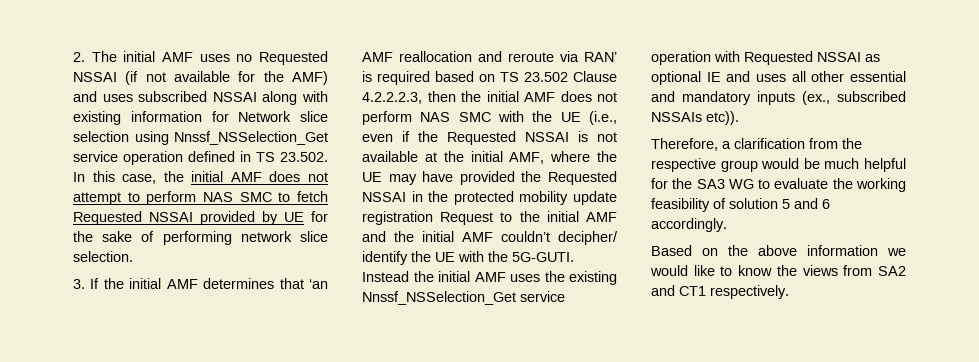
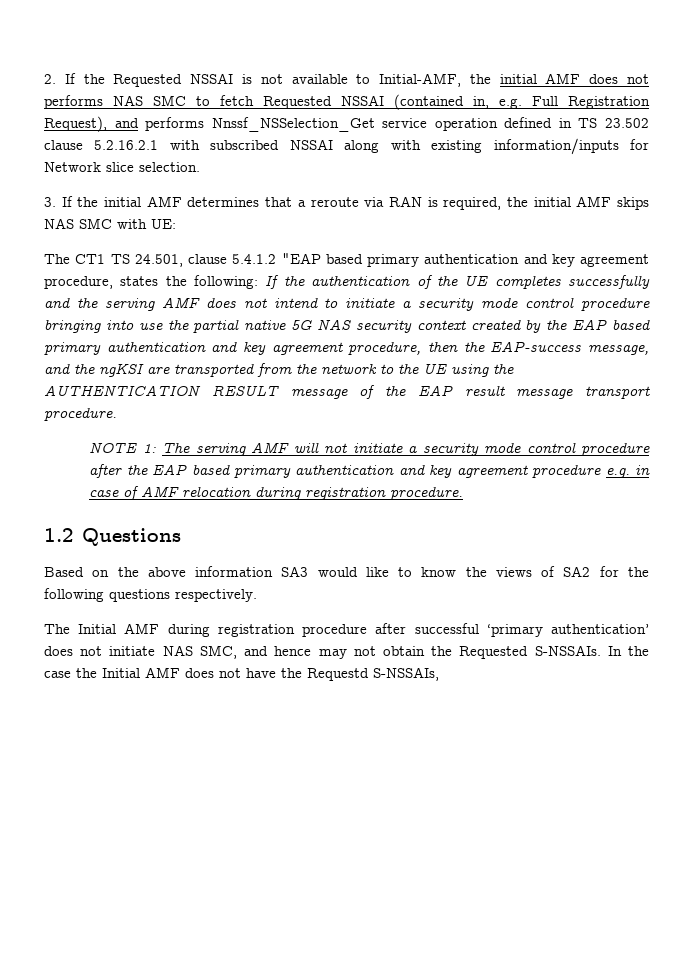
- 2. The initial AMF uses no Requested NSSAI (if not available for the AMF) and uses subscribed NSSAI along with existing information for Network slice selection using Nnssf_NSSelection_Get service operation defined in TS 23.502. In this case, the initial AMF does not attempt to perform NAS SMC to fetch Requested NSSAI provided by UE for the sake of performing network slice selection.
+ 2. If the Requested NSSAI is not available to Initial-AMF, the initial AMF does not performs NAS SMC to fetch Requested NSSAI (contained in, e.g. Full Registration Request), and performs Nnssf_NSSelection_Get service operation defined in TS 23.502 clause 5.2.16.2.1 with subscribed NSSAI along with existing information/inputs for Network slice selection.
- 3. If the initial AMF determines that ‘an AMF reallocation and reroute via RAN’ is required based on TS 23.502 Clause 4.2.2.2.3, then the initial AMF does not perform NAS SMC with the UE (i.e., even if the Requested NSSAI is not available at the initial AMF, where the UE may have provided the Requested NSSAI in the protected mobility update registration Request to the initial AMF and the initial AMF couldn’t decipher/ identify the UE with the 5G-GUTI. Instead the initial AMF uses the existing Nnssf_NSSelection_Get service operation with Requested NSSAI as optional IE and uses all other essential and mandatory inputs (ex., subscribed NSSAIs etc)).
- Therefore, a clarification from the respective group would be much helpful for the SA3 WG to evaluate the working feasibility of solution 5 and 6 accordingly.
+ 3. If the initial AMF determines that a reroute via RAN is required, the initial AMF skips NAS SMC with UE:
+ The CT1 TS 24.501, clause 5.4.1.2 "EAP based primary authentication and key agreement procedure, states the following: If the authentication of the UE completes successfully and the serving AMF does not intend to initiate a security mode control procedure bringing into use the partial native 5G NAS security context created by the EAP based primary authentication and key agreement procedure, then the EAP-success message, and the ngKSI are transported from the network to the UE using the AUTHENTICATION RESULT message of the EAP result message transport procedure.
+ NOTE 1: The serving AMF will not initiate a security mode control procedure after the EAP based primary authentication and key agreement procedure e.g. in case of AMF relocation during registration procedure.
+ 1.2 Questions
- Based on the above information we would like to know the views from SA2 and CT1 respectively.
+ Based on the above information SA3 would like to know the views of SA2 for the following questions respectively.
+ The Initial AMF during registration procedure after successful ‘primary authentication’ does not initiate NAS SMC, and hence may not obtain the Requested S-NSSAIs. In the case the Initial AMF does not have the Requestd S-NSSAIs,

